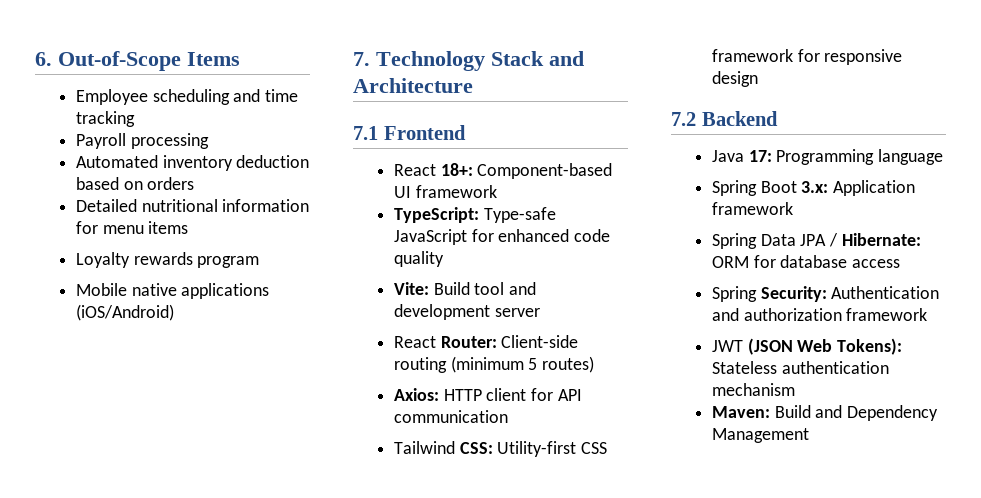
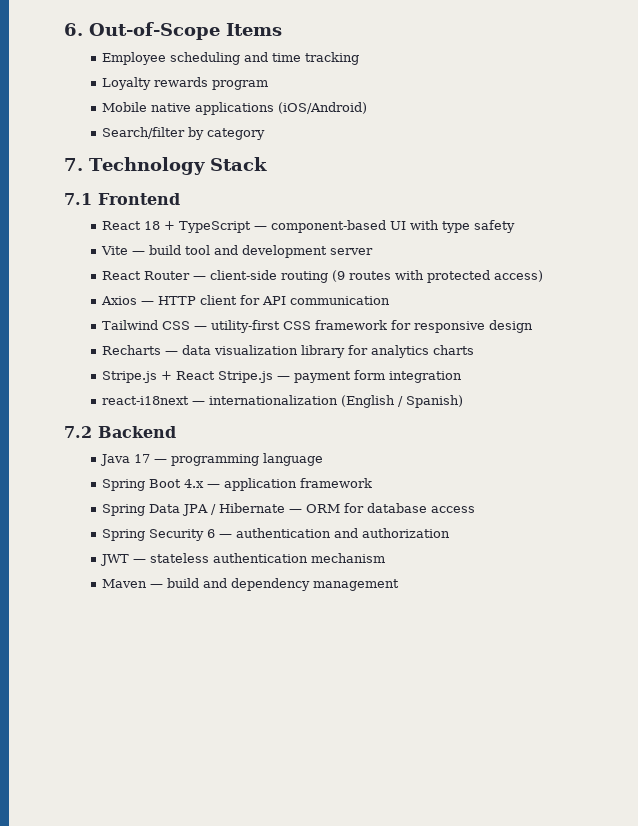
- Payroll processing
- Automated inventory deduction based on orders
- Detailed nutritional information for menu items
+ Search/filter by category
- 7. Technology Stack and Architecture
+ 7. Technology Stack
- React 18+: Component-based UI framework
- TypeScript: Type-safe JavaScript for enhanced code quality
- Vite: Build tool and development server
+ React 18 + TypeScript — component-based UI with type safety
+ Vite — build tool and development server
- React Router: Client-side routing (minimum 5 routes)
- Axios: HTTP client for API communication
+ React Router — client-side routing (9 routes with protected access)
+ Axios — HTTP client for API communication
- Tailwind CSS: Utility-first CSS framework for responsive design
+ Tailwind CSS — utility-first CSS framework for responsive design
+ Recharts — data visualization library for analytics charts
+ Stripe.js + React Stripe.js — payment form integration
+ react-i18next — internationalization (English / Spanish)
- Java 17: Programming language
+ Java 17 — programming language
- Spring Boot 3.x: Application framework
+ Spring Boot 4.x — application framework
- Spring Data JPA / Hibernate: ORM for database access
+ Spring Data JPA / Hibernate — ORM for database access
- Spring Security: Authentication and authorization framework
+ Spring Security 6 — authentication and authorization
- JWT (JSON Web Tokens): Stateless authentication mechanism
- Maven: Build and Dependency Management
+ JWT — stateless authentication mechanism
+ Maven — build and dependency management

